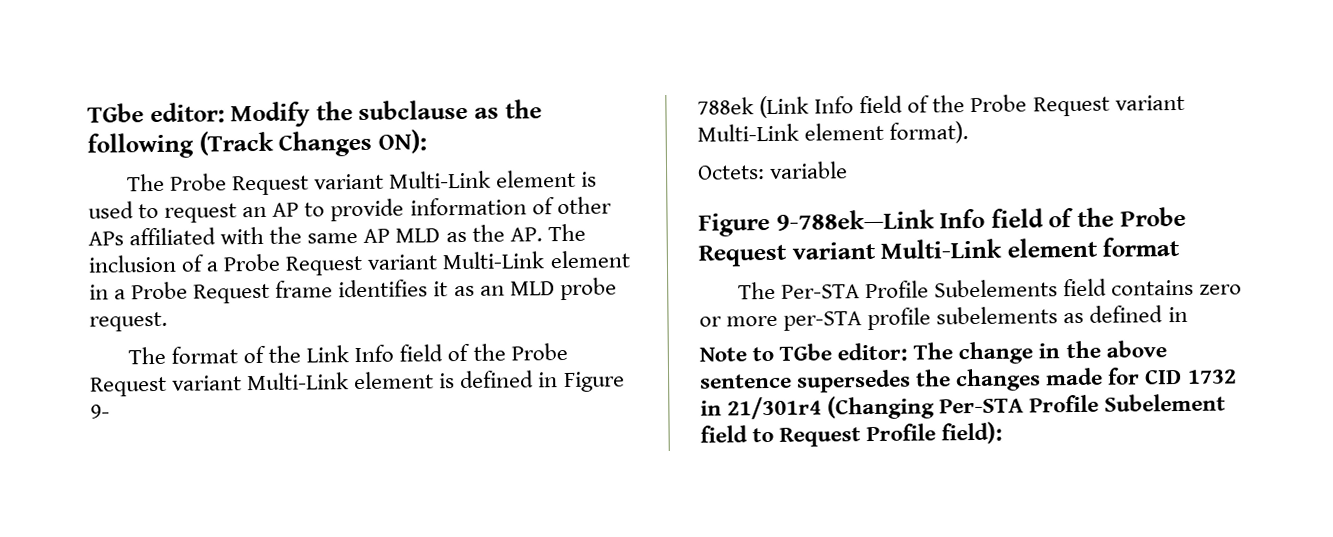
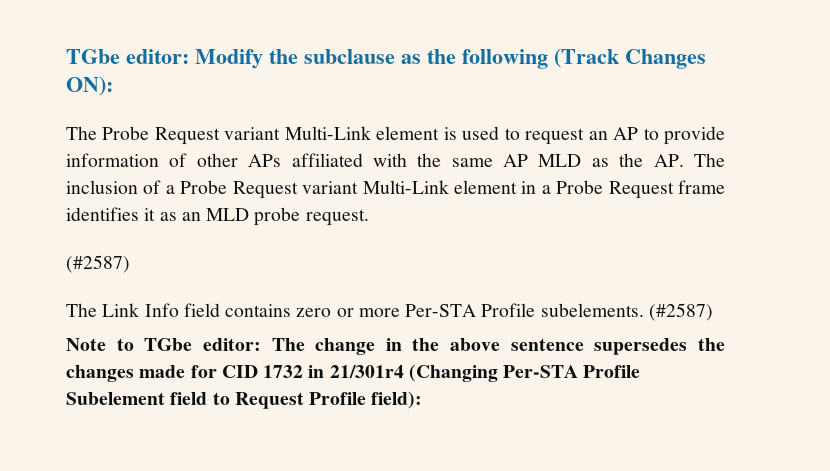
  The Probe Request variant Multi-Link element is used to request an AP to provide information of other APs affiliated with the same AP MLD as the AP. The inclusion of a Probe Request variant Multi-Link element in a Probe Request frame identifies it as an MLD probe request.
- The format of the Link Info field of the Probe Request variant Multi-Link element is defined in Figure 9-
- 788ek (Link Info field of the Probe Request variant Multi-Link element format).
- Octets: variable
- Figure 9-788ek—Link Info field of the Probe Request variant Multi-Link element format
- The Per-STA Profile Subelements field contains zero or more per-STA profile subelements as defined in
+ (#2587)
+ The Link Info field contains zero or more Per-STA Profile subelements. (#2587)

